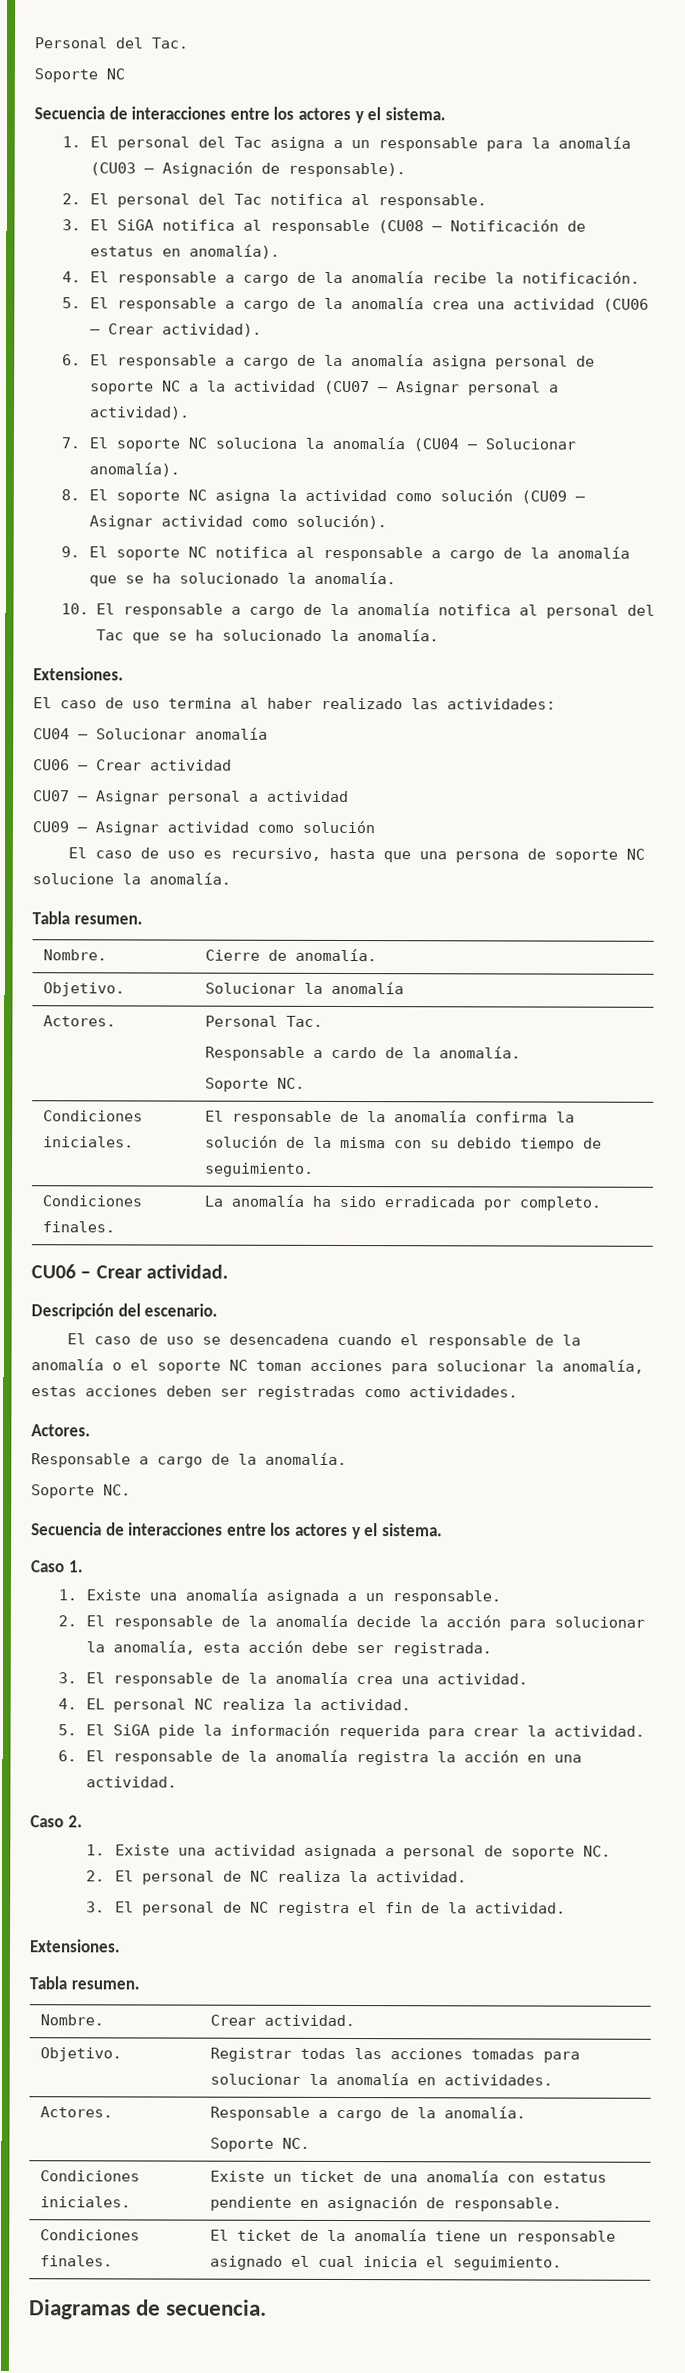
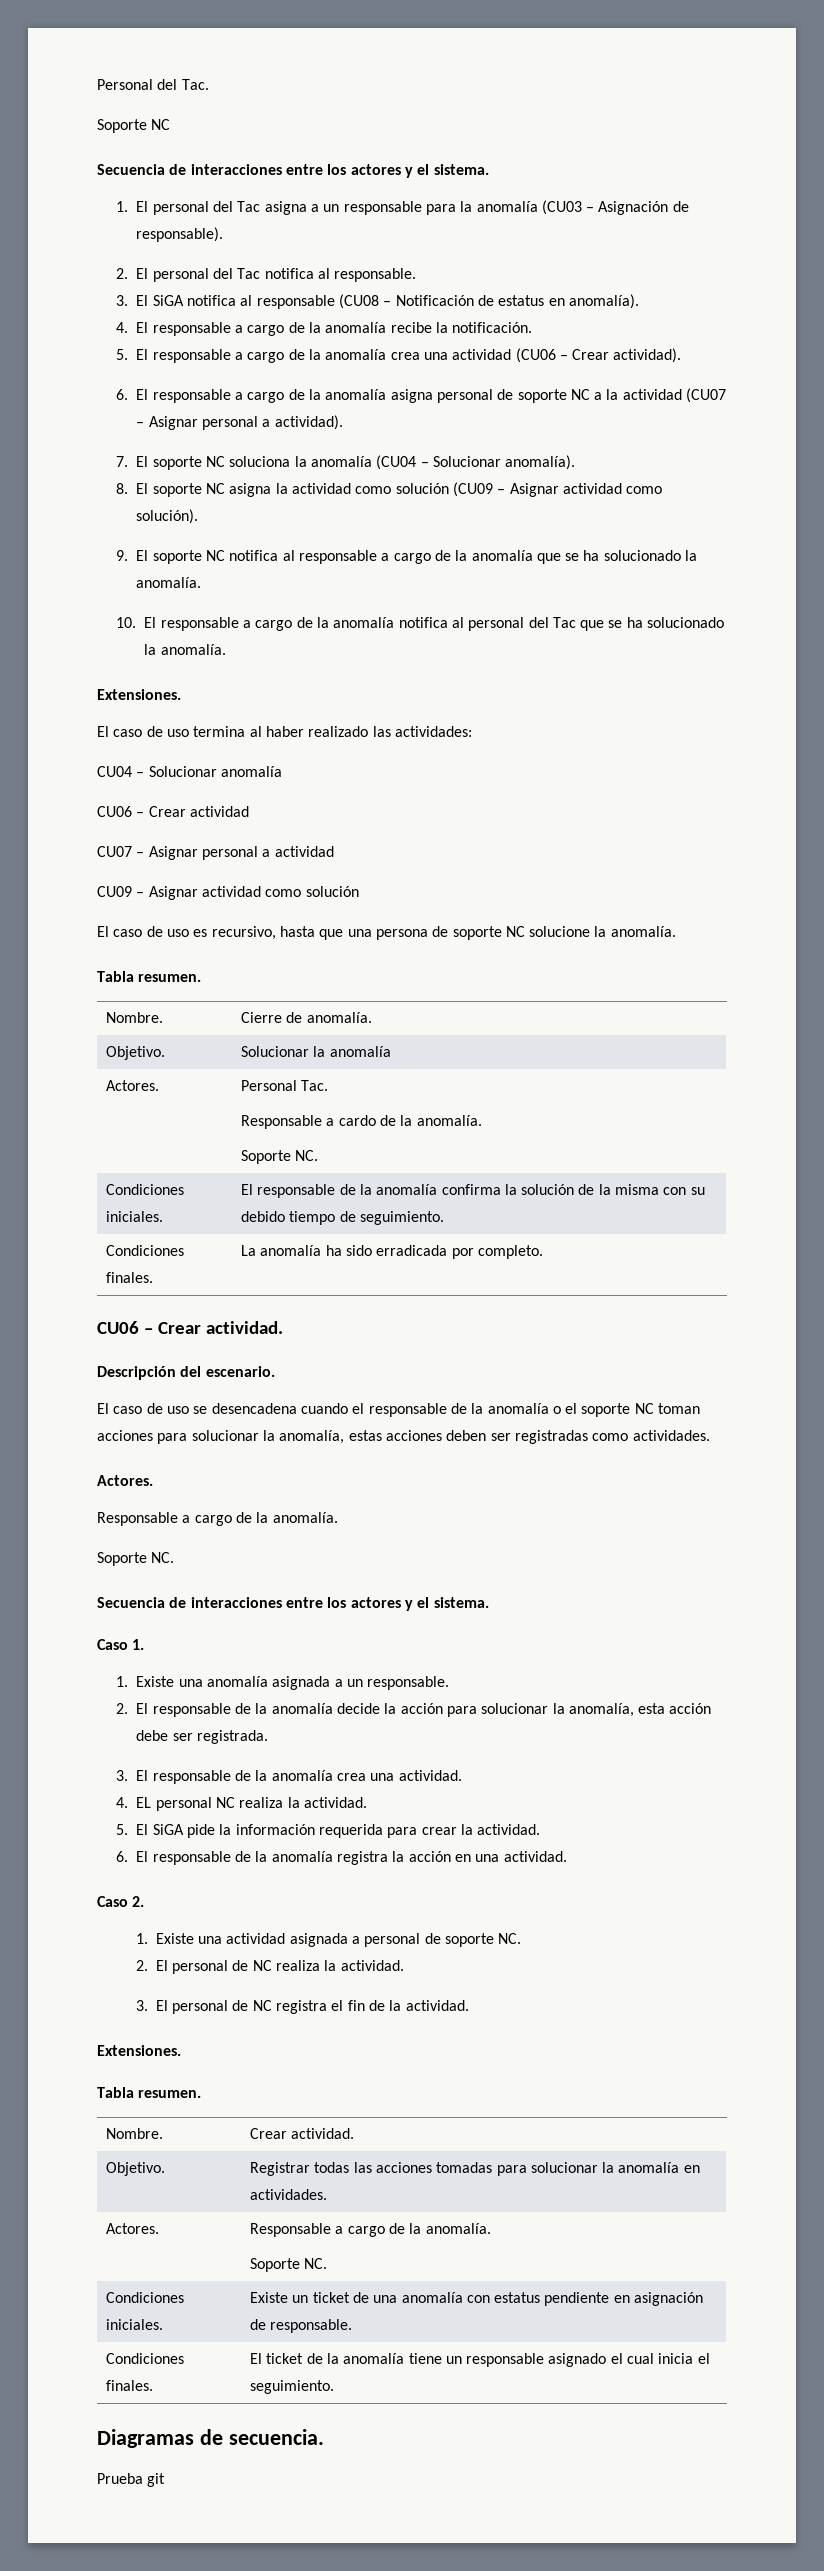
+ Prueba git

